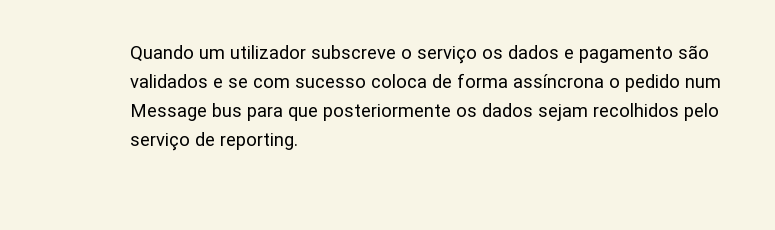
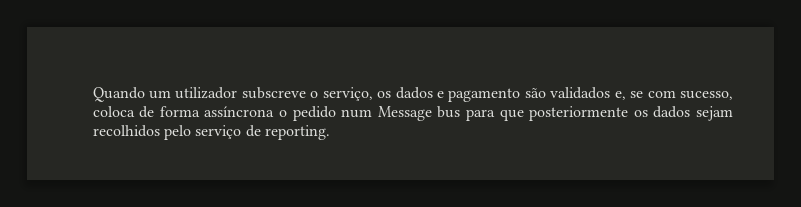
- Quando um utilizador subscreve o serviço os dados e pagamento são validados e se com sucesso coloca de forma assíncrona o pedido num Message bus para que posteriormente os dados sejam recolhidos pelo serviço de reporting.
+ Quando um utilizador subscreve o serviço, os dados e pagamento são validados e, se com sucesso, coloca de forma assíncrona o pedido num Message bus para que posteriormente os dados sejam recolhidos pelo serviço de reporting.

